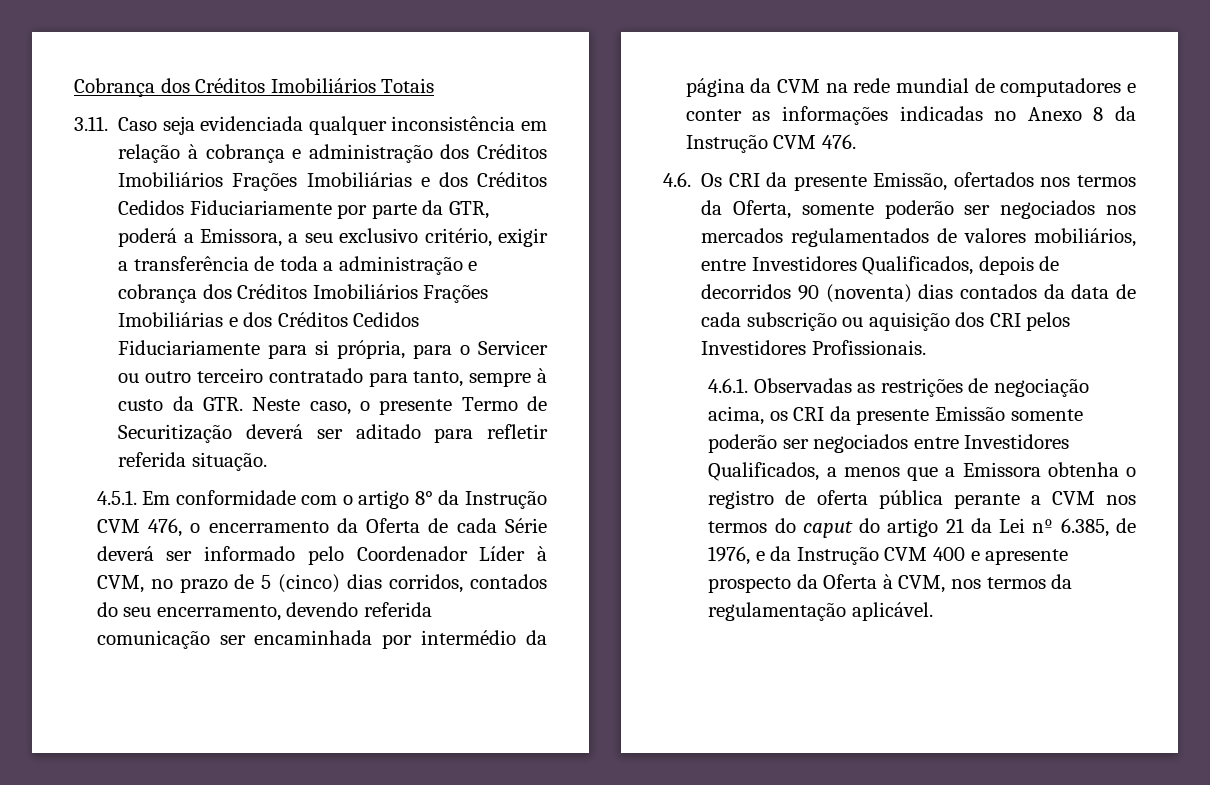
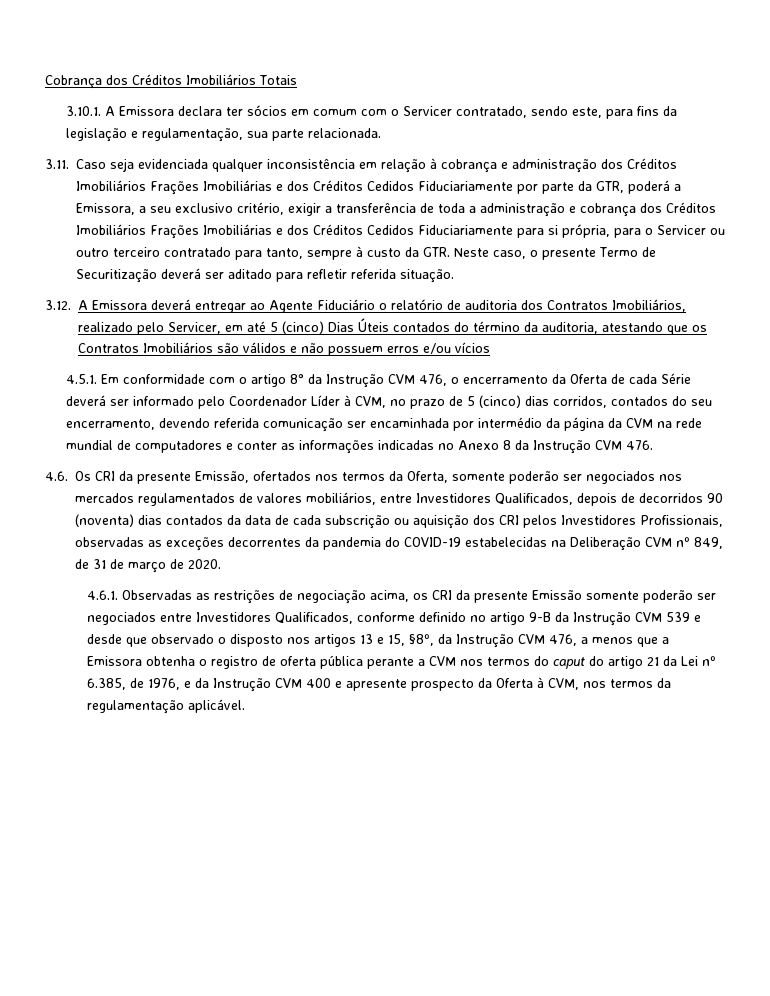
+ 3.10.1. A Emissora declara ter sócios em comum com o Servicer contratado, sendo este, para fins da legislação e regulamentação, sua parte relacionada.
+ 3.12. A Emissora deverá entregar ao Agente Fiduciário o relatório de auditoria dos Contratos Imobiliários, realizado pelo Servicer, em até 5 (cinco) Dias Úteis contados do término da auditoria, atestando que os Contratos Imobiliários são válidos e não possuem erros e/ou vícios
- 4.6. Os CRI da presente Emissão, ofertados nos termos da Oferta, somente poderão ser negociados nos mercados regulamentados de valores mobiliários, entre Investidores Qualificados, depois de decorridos 90 (noventa) dias contados da data de cada subscrição ou aquisição dos CRI pelos Investidores Profissionais.
+ 4.6. Os CRI da presente Emissão, ofertados nos termos da Oferta, somente poderão ser negociados nos mercados regulamentados de valores mobiliários, entre Investidores Qualificados, depois de decorridos 90 (noventa) dias contados da data de cada subscrição ou aquisição dos CRI pelos Investidores Profissionais, observadas as exceções decorrentes da pandemia do COVID-19 estabelecidas na Deliberação CVM nº 849, de 31 de março de 2020.
- 4.6.1. Observadas as restrições de negociação acima, os CRI da presente Emissão somente poderão ser negociados entre Investidores Qualificados, a menos que a Emissora obtenha o registro de oferta pública perante a CVM nos termos do caput do artigo 21 da Lei nº 6.385, de 1976, e da Instrução CVM 400 e apresente prospecto da Oferta à CVM, nos termos da regulamentação aplicável.
+ 4.6.1. Observadas as restrições de negociação acima, os CRI da presente Emissão somente poderão ser negociados entre Investidores Qualificados, conforme definido no artigo 9-B da Instrução CVM 539 e desde que observado o disposto nos artigos 13 e 15, §8º, da Instrução CVM 476, a menos que a Emissora obtenha o registro de oferta pública perante a CVM nos termos do caput do artigo 21 da Lei nº 6.385, de 1976, e da Instrução CVM 400 e apresente prospecto da Oferta à CVM, nos termos da regulamentação aplicável.

